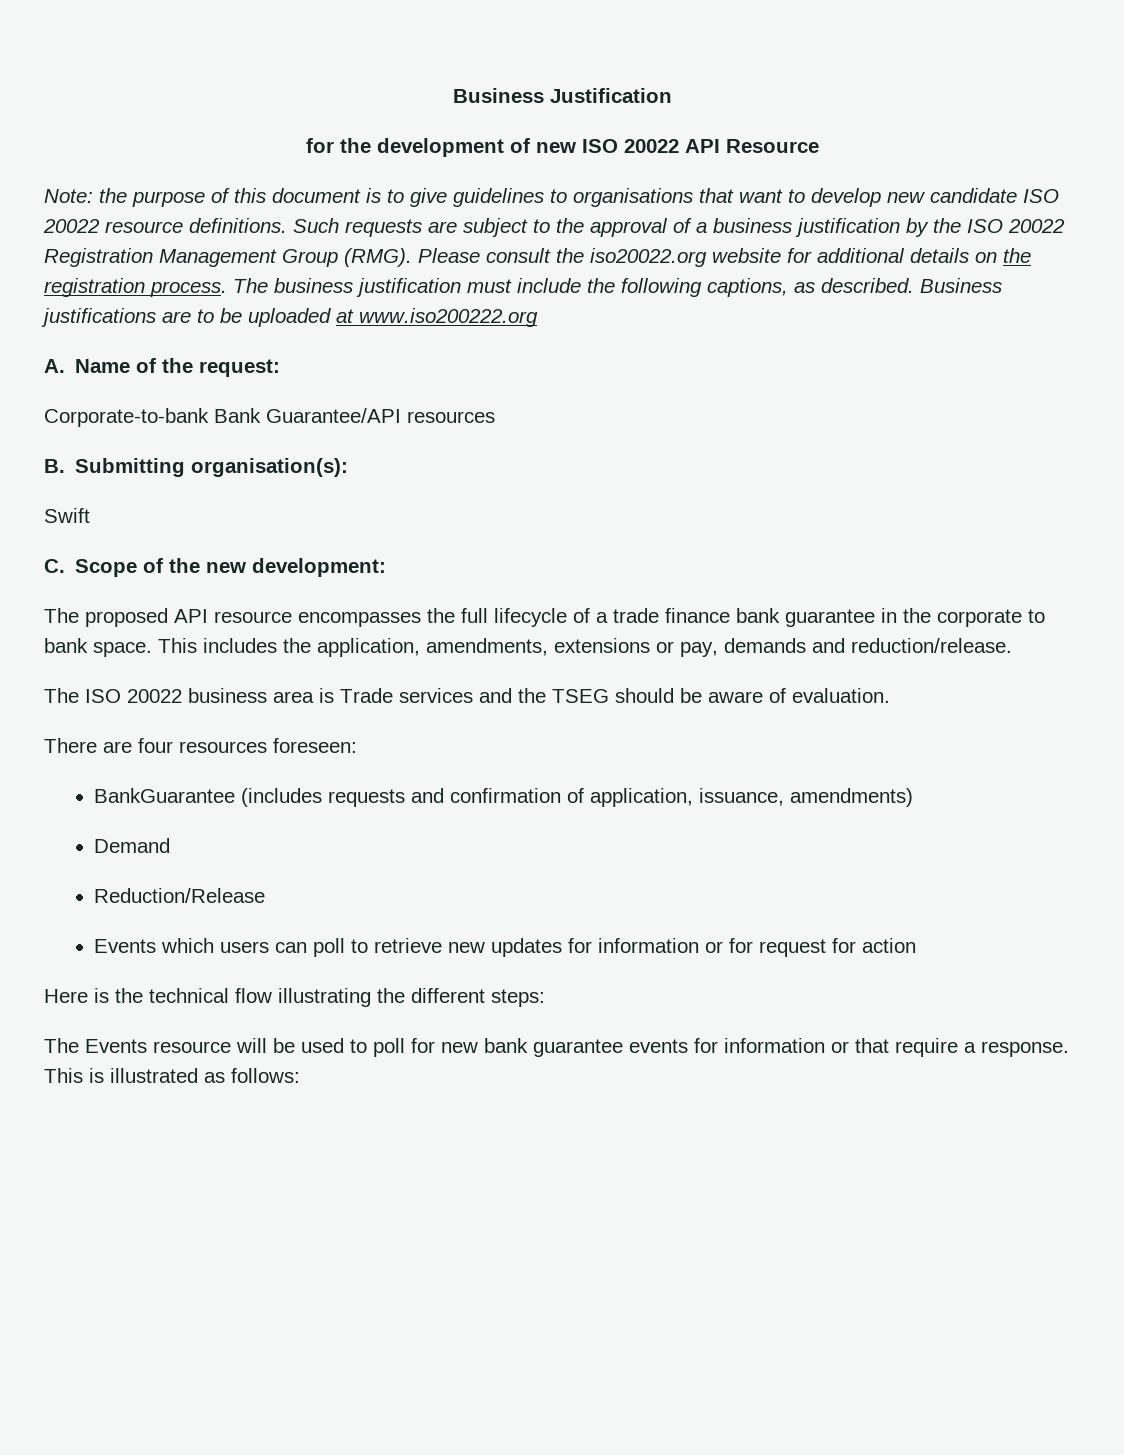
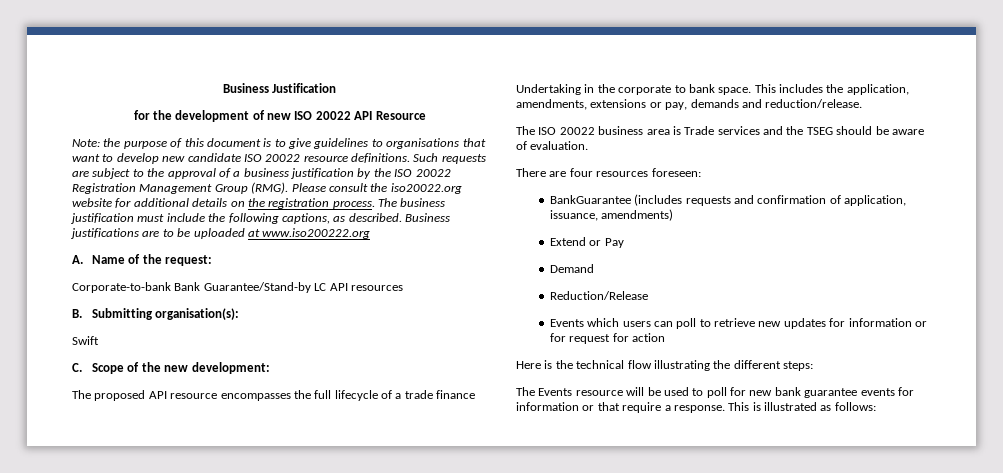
- Corporate-to-bank Bank Guarantee/API resources
+ Corporate-to-bank Bank Guarantee/Stand-by LC API resources
- The proposed API resource encompasses the full lifecycle of a trade finance bank guarantee in the corporate to bank space.
+ The proposed API resource encompasses the full lifecycle of a trade finance Undertaking in the corporate to bank space.
+ Extend or Pay

